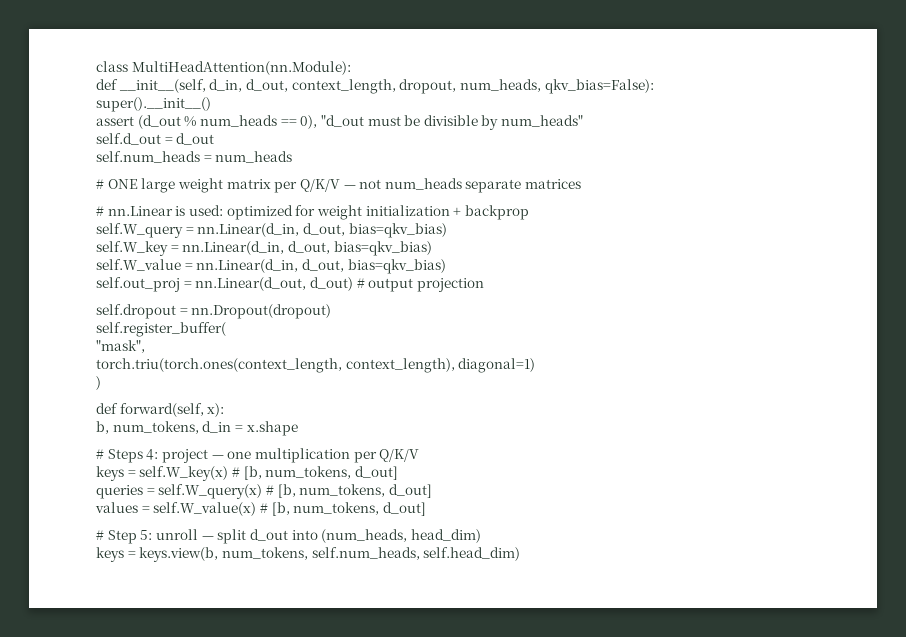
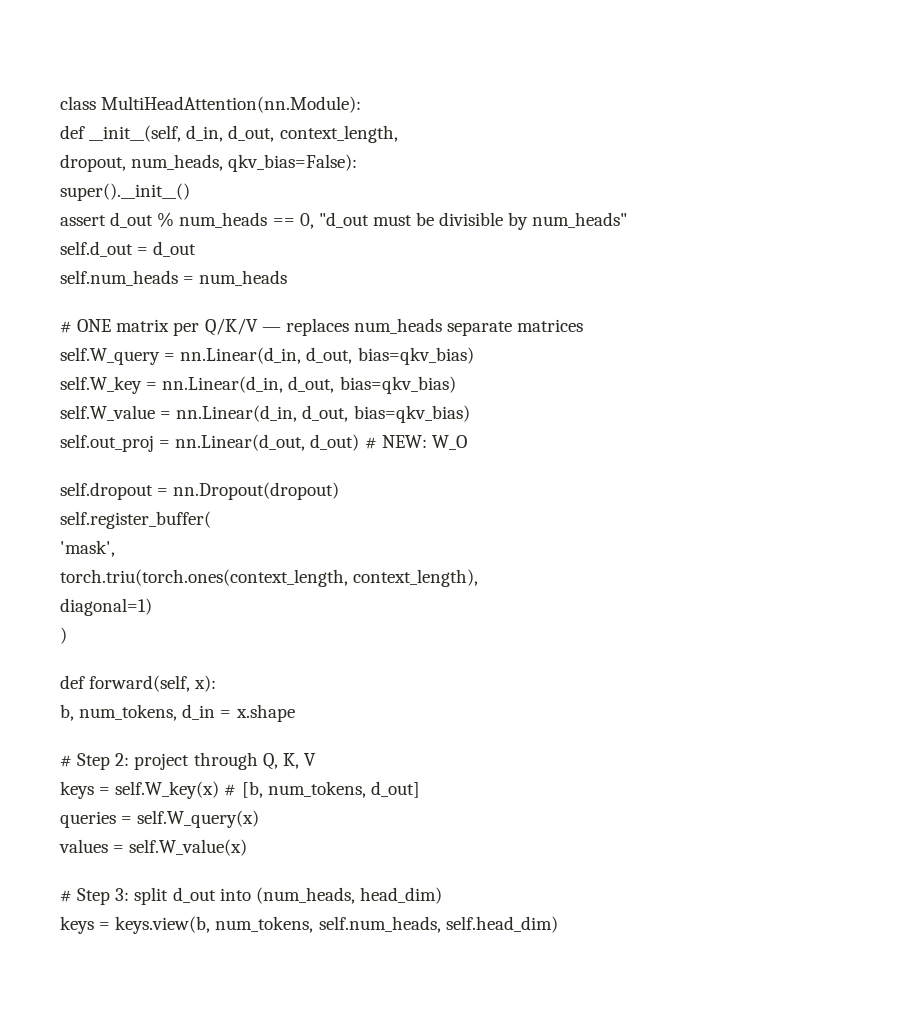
- def __init__(self, d_in, d_out, context_length, dropout, num_heads, qkv_bias=False):
+ def __init__(self, d_in, d_out, context_length,
+ dropout, num_heads, qkv_bias=False):
- assert (d_out % num_heads == 0), "d_out must be divisible by num_heads"
+ assert d_out % num_heads == 0, "d_out must be divisible by num_heads"
- # ONE large weight matrix per Q/K/V — not num_heads separate matrices
+ # ONE matrix per Q/K/V — replaces num_heads separate matrices
- # nn.Linear is used: optimized for weight initialization + backprop
- self.out_proj = nn.Linear(d_out, d_out) # output projection
+ self.out_proj = nn.Linear(d_out, d_out) # NEW: W_O
- "mask",
+ 'mask',
- torch.triu(torch.ones(context_length, context_length), diagonal=1)
+ torch.triu(torch.ones(context_length, context_length),
+ diagonal=1)
- # Steps 4: project — one multiplication per Q/K/V
+ # Step 2: project through Q, K, V
- queries = self.W_query(x) # [b, num_tokens, d_out]
+ queries = self.W_query(x)
- values = self.W_value(x) # [b, num_tokens, d_out]
- # Step 5: unroll — split d_out into (num_heads, head_dim)
+ values = self.W_value(x)
+ # Step 3: split d_out into (num_heads, head_dim)

